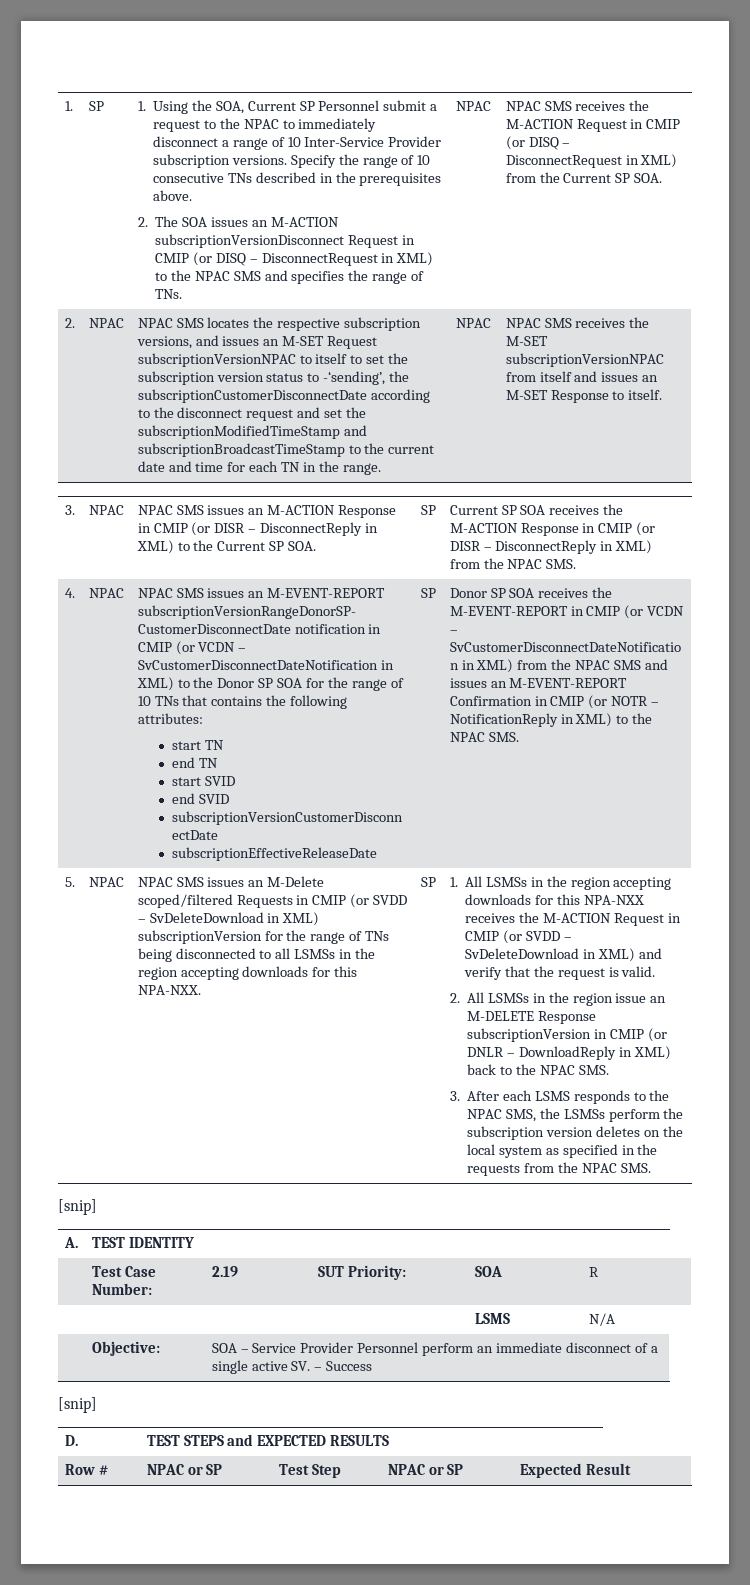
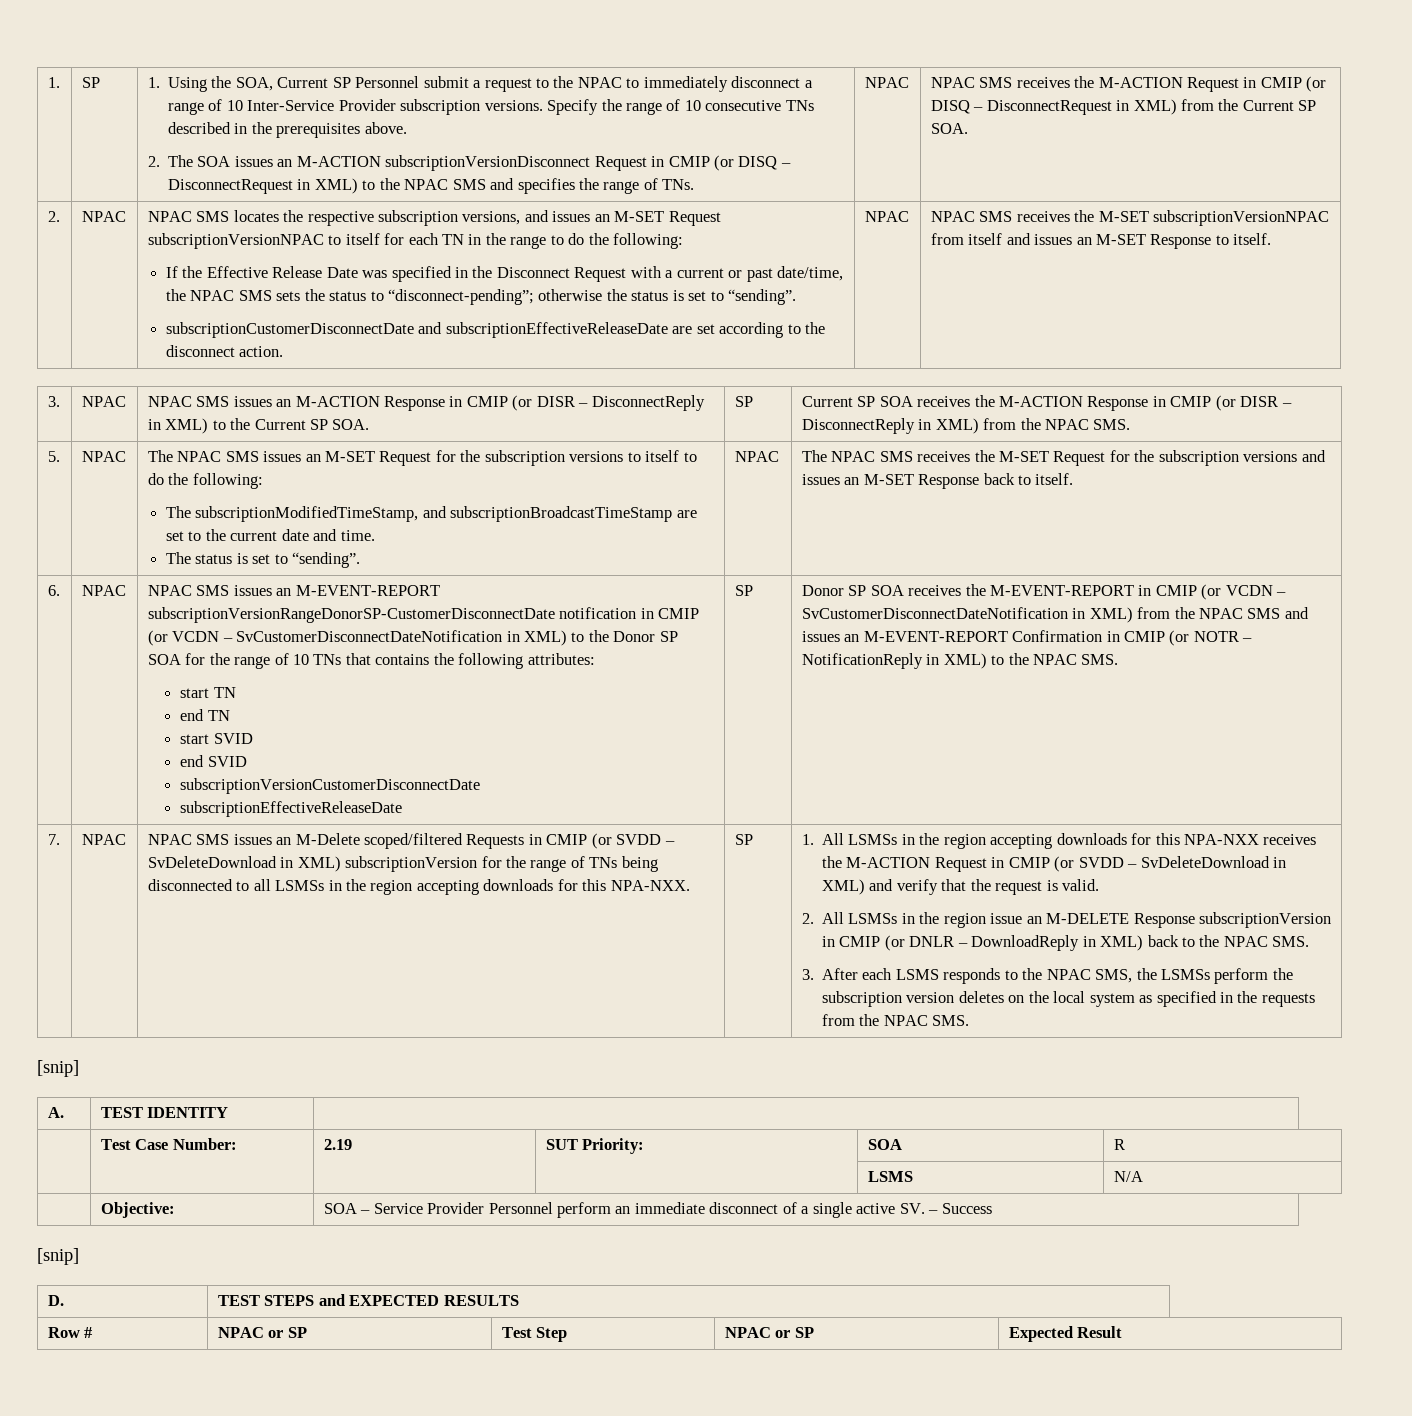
- NPAC SMS locates the respective subscription versions, and issues an M-SET Request subscriptionVersionNPAC to itself to set the subscription version status to -‘sending’, the subscriptionCustomerDisconnectDate according to the disconnect request and set the subscriptionModifiedTimeStamp and subscriptionBroadcastTimeStamp to the current date and time for each TN in the range.
+ NPAC SMS locates the respective subscription versions, and issues an M-SET Request subscriptionVersionNPAC to itself for each TN in the range to do the following:
+ If the Effective Release Date was specified in the Disconnect Request with a current or past date/time, the NPAC SMS sets the status to “disconnect-pending”; otherwise the status is set to “sending”.
+ subscriptionCustomerDisconnectDate and subscriptionEffectiveReleaseDate are set according to the disconnect action.
- 4.
+ 5. | NPAC | The NPAC SMS issues an M-SET Request for the subscription versions to itself to do the following:
+ The subscriptionModifiedTimeStamp, and subscriptionBroadcastTimeStamp are set to the current date and time.
+ The status is set to “sending”. | NPAC | The NPAC SMS receives the M-SET Request for the subscription versions and issues an M-SET Response back to itself.
+ 6.
- 5.
+ 7.

